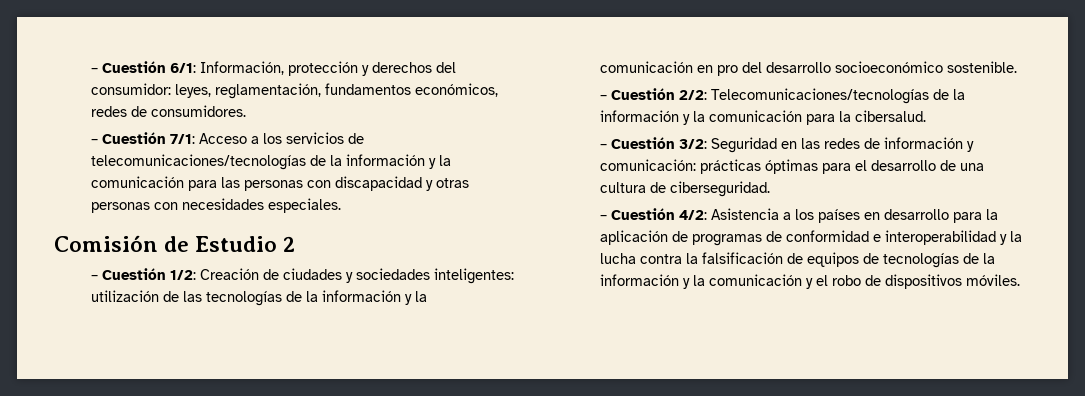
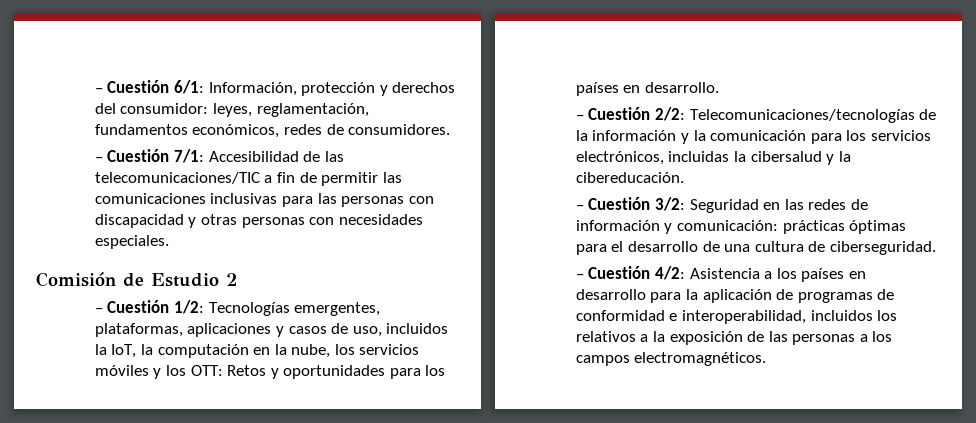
- – Cuestión 7/1: Acceso a los servicios de telecomunicaciones/tecnologías de la información y la comunicación para las personas con discapacidad y otras personas con necesidades especiales.
+ – Cuestión 7/1: Accesibilidad de las telecomunicaciones/TIC a fin de permitir las comunicaciones inclusivas para las personas con discapacidad y otras personas con necesidades especiales.
- – Cuestión 1/2: Creación de ciudades y sociedades inteligentes: utilización de las tecnologías de la información y la comunicación en pro del desarrollo socioeconómico sostenible.
+ – Cuestión 1/2: Tecnologías emergentes, plataformas, aplicaciones y casos de uso, incluidos la IoT, la computación en la nube, los servicios móviles y los OTT: Retos y oportunidades para los países en desarrollo.
- – Cuestión 2/2: Telecomunicaciones/tecnologías de la información y la comunicación para la cibersalud.
+ – Cuestión 2/2: Telecomunicaciones/tecnologías de la información y la comunicación para los servicios electrónicos, incluidas la cibersalud y la cibereducación.
- – Cuestión 4/2: Asistencia a los países en desarrollo para la aplicación de programas de conformidad e interoperabilidad y la lucha contra la falsificación de equipos de tecnologías de la información y la comunicación y el robo de dispositivos móviles.
+ – Cuestión 4/2: Asistencia a los países en desarrollo para la aplicación de programas de conformidad e interoperabilidad, incluidos los relativos a la exposición de las personas a los campos electromagnéticos.

